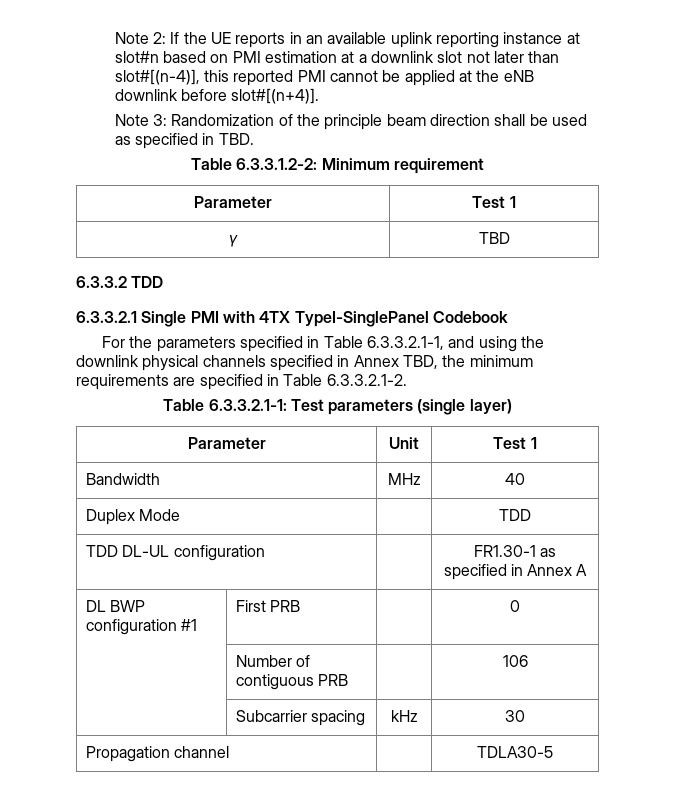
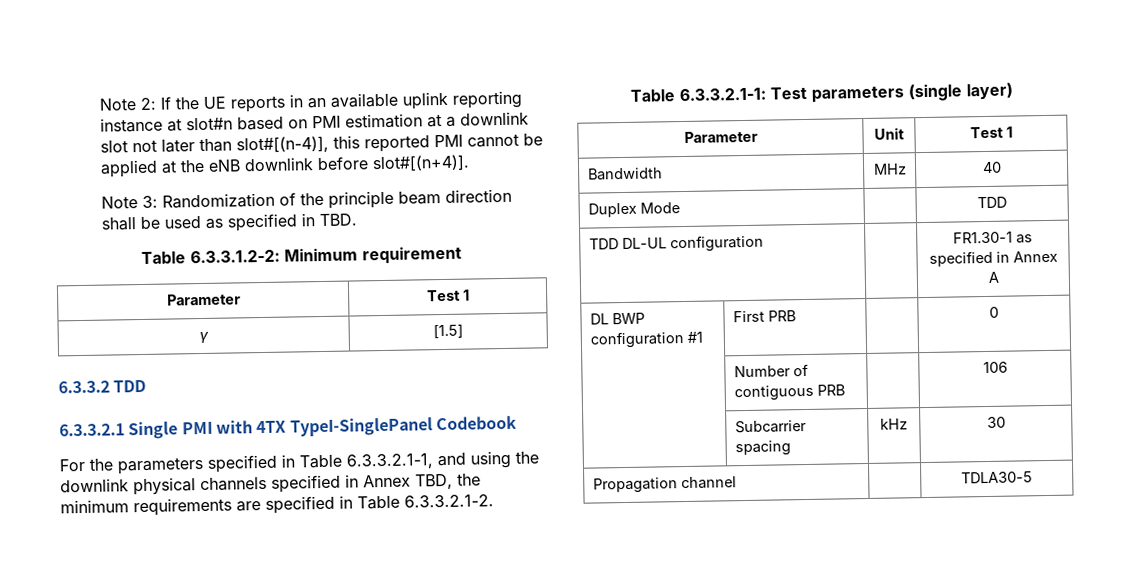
- γ | TBD
+ γ | [1.5]

